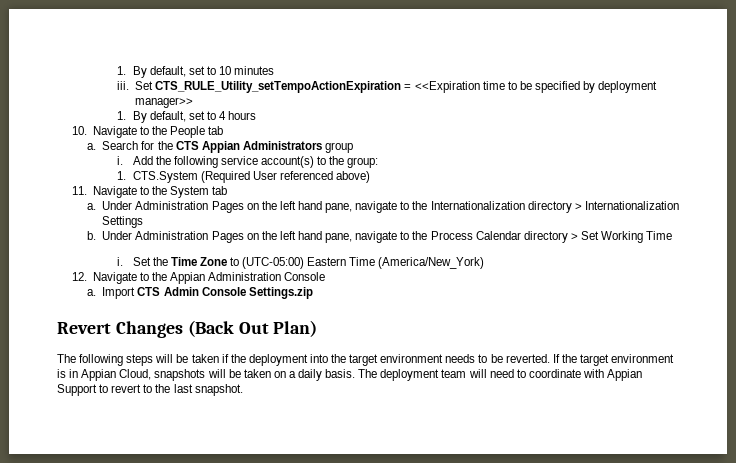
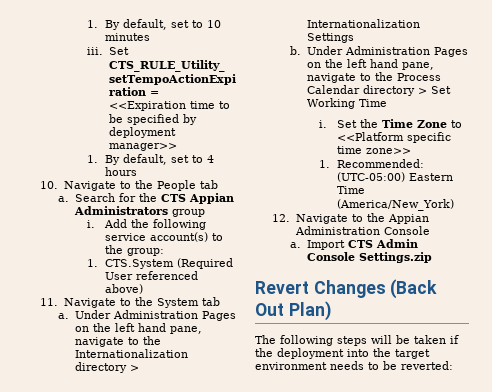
- Set the Time Zone to (UTC-05:00) Eastern Time (America/New_York)
+ Set the Time Zone to <<Platform specific time zone>>
+ 1. Recommended: (UTC-05:00) Eastern Time (America/New_York)
- The following steps will be taken if the deployment into the target environment needs to be reverted. If the target environment is in Appian Cloud, snapshots will be taken on a daily basis. The deployment team will need to coordinate with Appian Support to revert to the last snapshot.
+ The following steps will be taken if the deployment into the target environment needs to be reverted:

